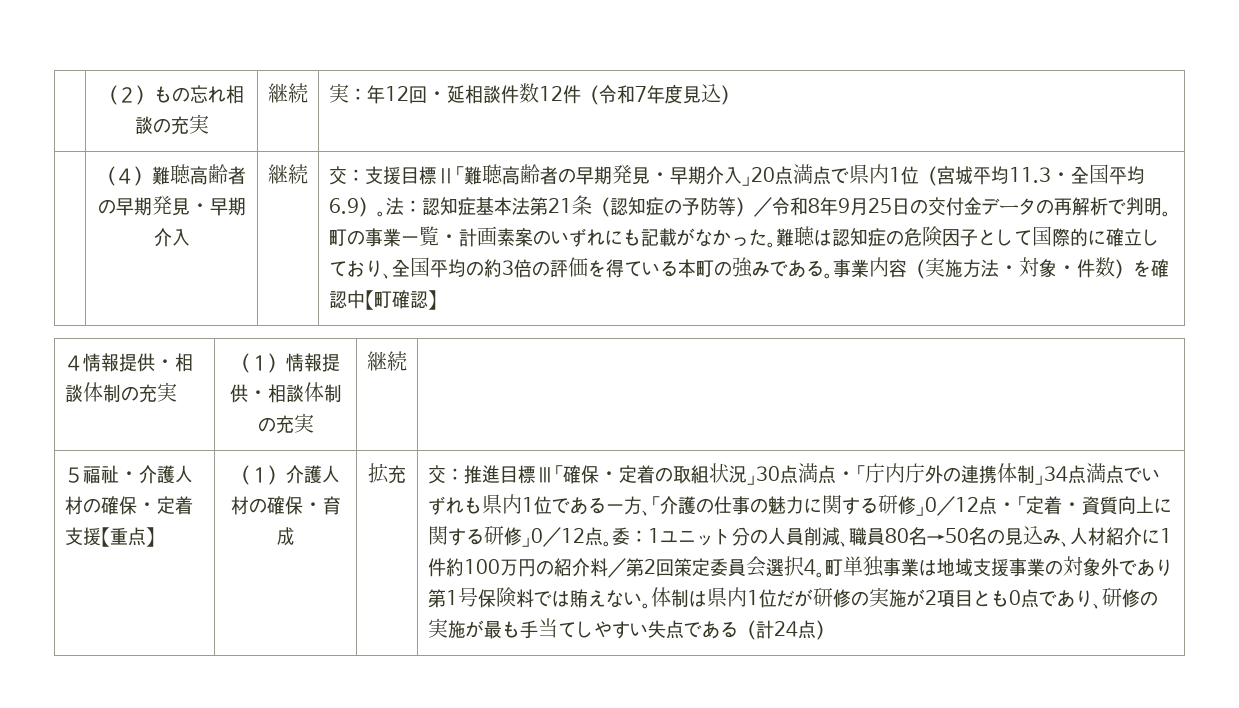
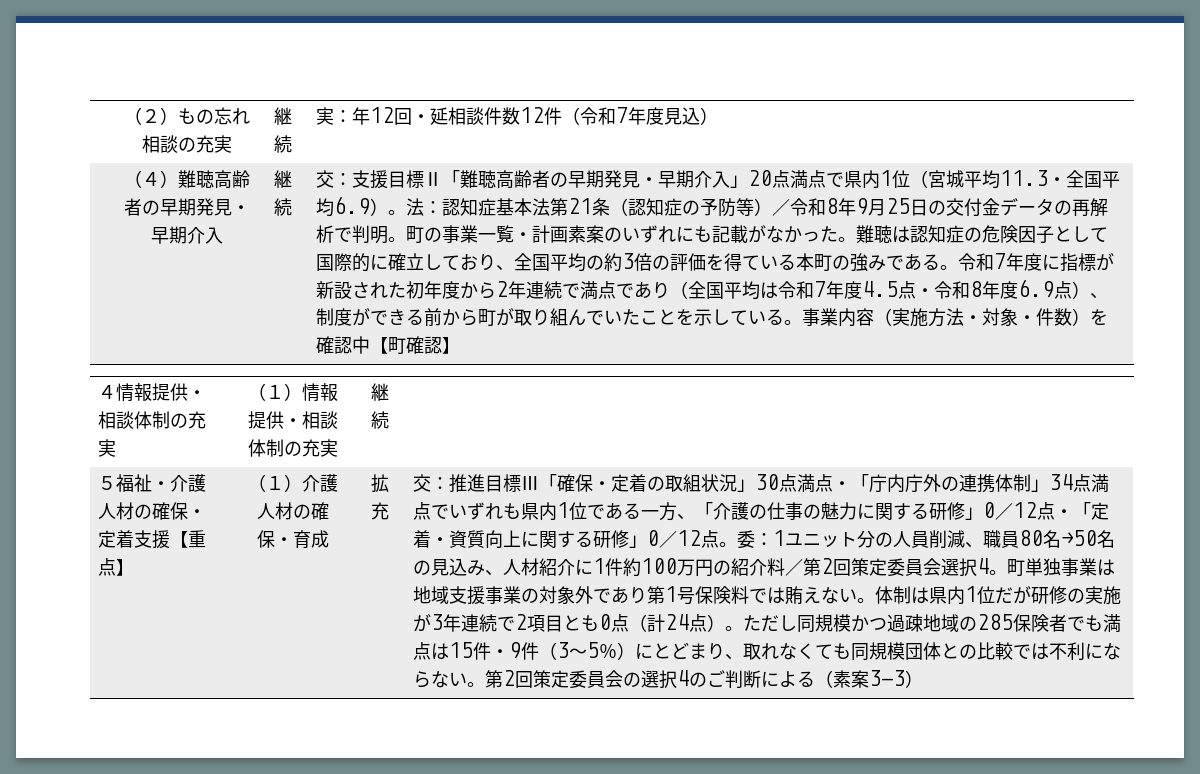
+ 令和7年度に指標が新設された初年度から2年連続で満点であり（全国平均は令和7年度4.5点・令和8年度6.9点）、制度ができる前から町が取り組んでいたことを示している。
- 体制は県内1位だが研修の実施が2項目とも0点であり、研修の実施が最も手当てしやすい失点である（計24点）
+ 体制は県内1位だが研修の実施が3年連続で2項目とも0点（計24点）。ただし同規模かつ過疎地域の285保険者でも満点は15件・9件（3〜5％）にとどまり、取れなくても同規模団体との比較では不利にならない。第2回策定委員会の選択4のご判断による（素案3-3）

